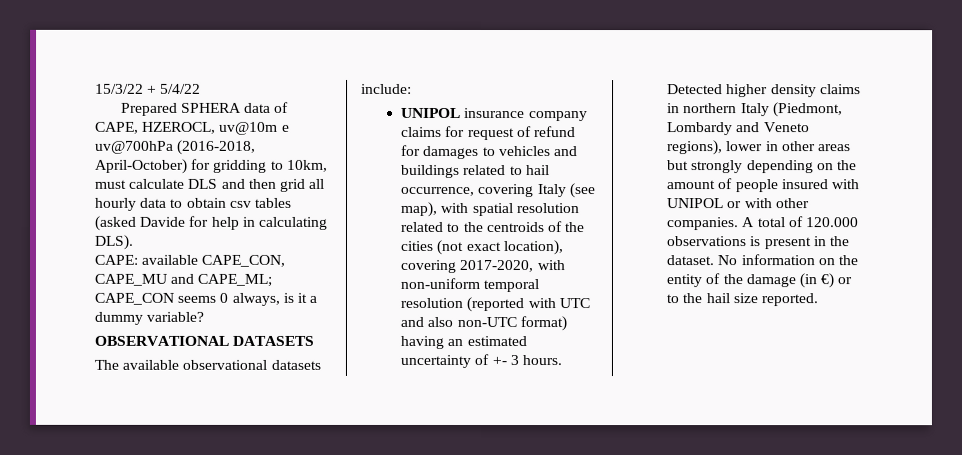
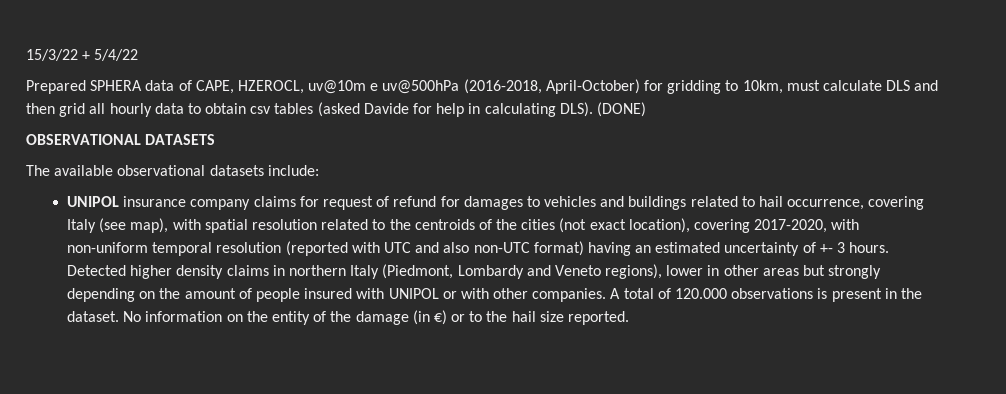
- Prepared SPHERA data of CAPE, HZEROCL, uv@10m e uv@700hPa (2016-2018, April-October) for gridding to 10km, must calculate DLS and then grid all hourly data to obtain csv tables (asked Davide for help in calculating DLS).
- CAPE: available CAPE_CON, CAPE_MU and CAPE_ML; CAPE_CON seems 0 always, is it a dummy variable?
+ Prepared SPHERA data of CAPE, HZEROCL, uv@10m e uv@500hPa (2016-2018, April-October) for gridding to 10km, must calculate DLS and then grid all hourly data to obtain csv tables (asked Davide for help in calculating DLS). (DONE)

